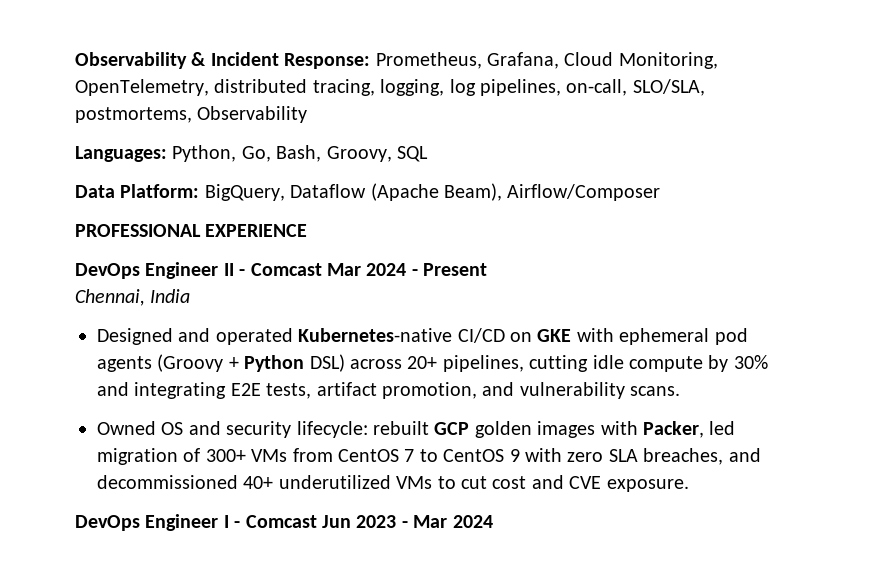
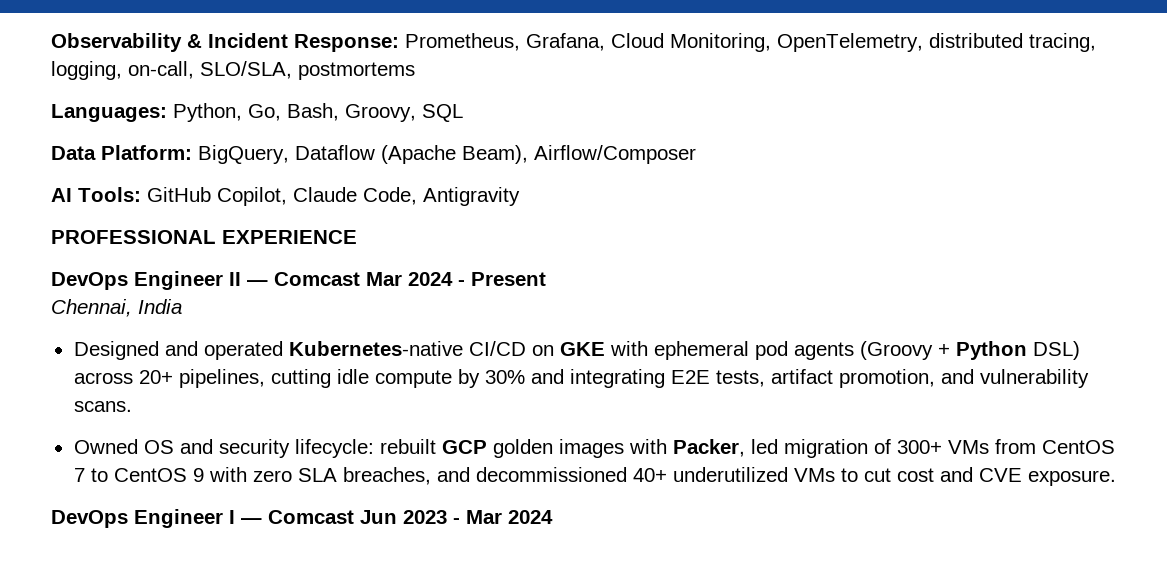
- Observability & Incident Response: Prometheus, Grafana, Cloud Monitoring, OpenTelemetry, distributed tracing, logging, log pipelines, on-call, SLO/SLA, postmortems, Observability
+ Observability & Incident Response: Prometheus, Grafana, Cloud Monitoring, OpenTelemetry, distributed tracing, logging, on-call, SLO/SLA, postmortems
+ AI Tools: GitHub Copilot, Claude Code, Antigravity
- DevOps Engineer II - Comcast Mar 2024 - Present
+ DevOps Engineer II — Comcast Mar 2024 - Present
- DevOps Engineer I - Comcast Jun 2023 - Mar 2024
+ DevOps Engineer I — Comcast Jun 2023 - Mar 2024

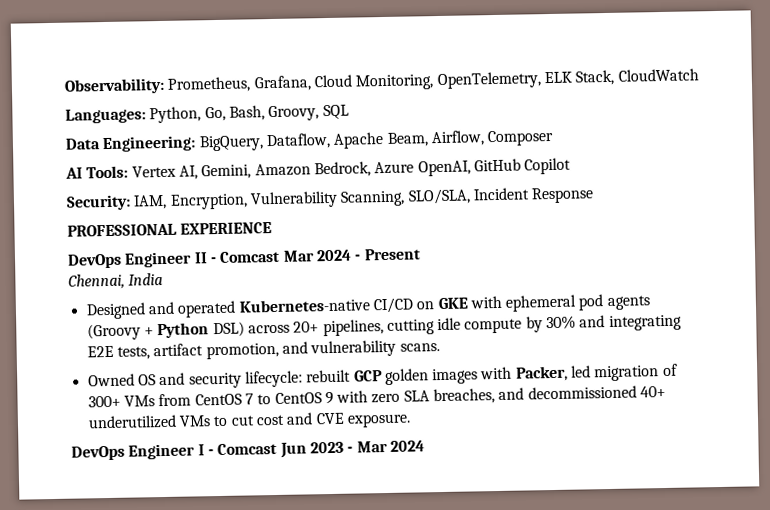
- Observability & Incident Response: Prometheus, Grafana, Cloud Monitoring, OpenTelemetry, distributed tracing, logging, on-call, SLO/SLA, postmortems
+ Observability: Prometheus, Grafana, Cloud Monitoring, OpenTelemetry, ELK Stack, CloudWatch
- Data Platform: BigQuery, Dataflow (Apache Beam), Airflow/Composer
- AI Tools: GitHub Copilot, Claude Code, Antigravity
+ Data Engineering: BigQuery, Dataflow, Apache Beam, Airflow, Composer
+ AI Tools: Vertex AI, Gemini, Amazon Bedrock, Azure OpenAI, GitHub Copilot
+ Security: IAM, Encryption, Vulnerability Scanning, SLO/SLA, Incident Response
- DevOps Engineer II — Comcast Mar 2024 - Present
+ DevOps Engineer II - Comcast Mar 2024 - Present
- DevOps Engineer I — Comcast Jun 2023 - Mar 2024
+ DevOps Engineer I - Comcast Jun 2023 - Mar 2024

